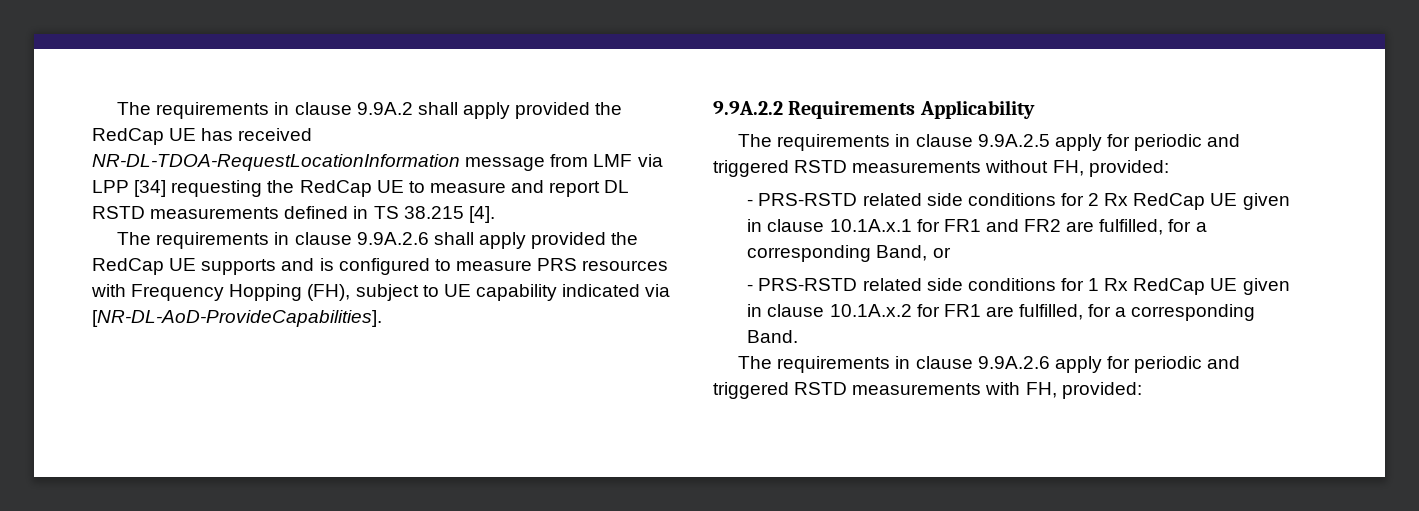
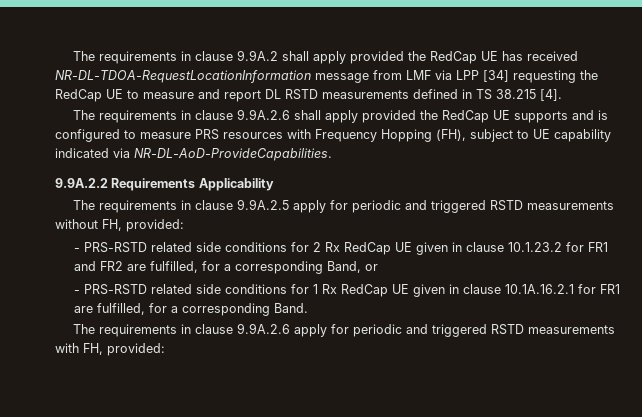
- The requirements in clause 9.9A.2.6 shall apply provided the RedCap UE supports and is configured to measure PRS resources with Frequency Hopping (FH), subject to UE capability indicated via [NR-DL-AoD-ProvideCapabilities].
+ The requirements in clause 9.9A.2.6 shall apply provided the RedCap UE supports and is configured to measure PRS resources with Frequency Hopping (FH), subject to UE capability indicated via NR-DL-AoD-ProvideCapabilities.
- - PRS-RSTD related side conditions for 2 Rx RedCap UE given in clause 10.1A.x.1 for FR1 and FR2 are fulfilled, for a corresponding Band, or
+ - PRS-RSTD related side conditions for 2 Rx RedCap UE given in clause 10.1.23.2 for FR1 and FR2 are fulfilled, for a corresponding Band, or
- - PRS-RSTD related side conditions for 1 Rx RedCap UE given in clause 10.1A.x.2 for FR1 are fulfilled, for a corresponding Band.
+ - PRS-RSTD related side conditions for 1 Rx RedCap UE given in clause 10.1A.16.2.1 for FR1 are fulfilled, for a corresponding Band.

